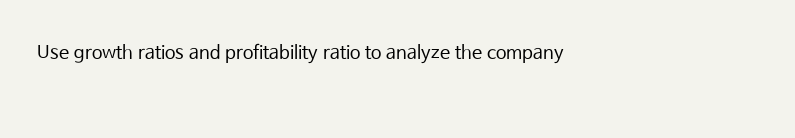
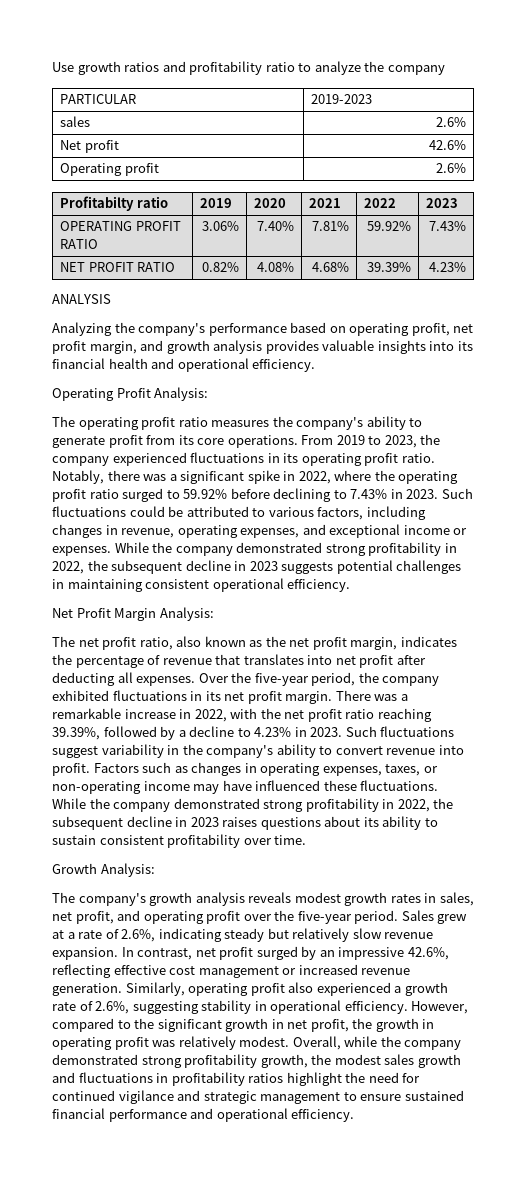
+ PARTICULAR | 2019-2023
+ sales | 2.6%
+ Net profit | 42.6%
+ Operating profit | 2.6%
+ Profitabilty ratio | 2019 | 2020 | 2021 | 2022 | 2023
+ OPERATING PROFIT RATIO | 3.06% | 7.40% | 7.81% | 59.92% | 7.43%
+ NET PROFIT RATIO | 0.82% | 4.08% | 4.68% | 39.39% | 4.23%
+ ANALYSIS
+ Analyzing the company's performance based on operating profit, net profit margin, and growth analysis provides valuable insights into its financial health and operational efficiency.
+ Operating Profit Analysis:
+ The operating profit ratio measures the company's ability to generate profit from its core operations. From 2019 to 2023, the company experienced fluctuations in its operating profit ratio. Notably, there was a significant spike in 2022, where the operating profit ratio surged to 59.92% before declining to 7.43% in 2023. Such fluctuations could be attributed to various factors, including changes in revenue, operating expenses, and exceptional income or expenses. While the company demonstrated strong profitability in 2022, the subsequent decline in 2023 suggests potential challenges in maintaining consistent operational efficiency.
+ Net Profit Margin Analysis:
+ The net profit ratio, also known as the net profit margin, indicates the percentage of revenue that translates into net profit after deducting all expenses. Over the five-year period, the company exhibited fluctuations in its net profit margin. There was a remarkable increase in 2022, with the net profit ratio reaching 39.39%, followed by a decline to 4.23% in 2023. Such fluctuations suggest variability in the company's ability to convert revenue into profit. Factors such as changes in operating expenses, taxes, or non-operating income may have influenced these fluctuations. While the company demonstrated strong profitability in 2022, the subsequent decline in 2023 raises questions about its ability to sustain consistent profitability over time.
+ Growth Analysis:
+ The company's growth analysis reveals modest growth rates in sales, net profit, and operating profit over the five-year period. Sales grew at a rate of 2.6%, indicating steady but relatively slow revenue expansion. In contrast, net profit surged by an impressive 42.6%, reflecting effective cost management or increased revenue generation. Similarly, operating profit also experienced a growth rate of 2.6%, suggesting stability in operational efficiency. However, compared to the significant growth in net profit, the growth in operating profit was relatively modest. Overall, while the company demonstrated strong profitability growth, the modest sales growth and fluctuations in profitability ratios highlight the need for continued vigilance and strategic management to ensure sustained financial performance and operational efficiency.

